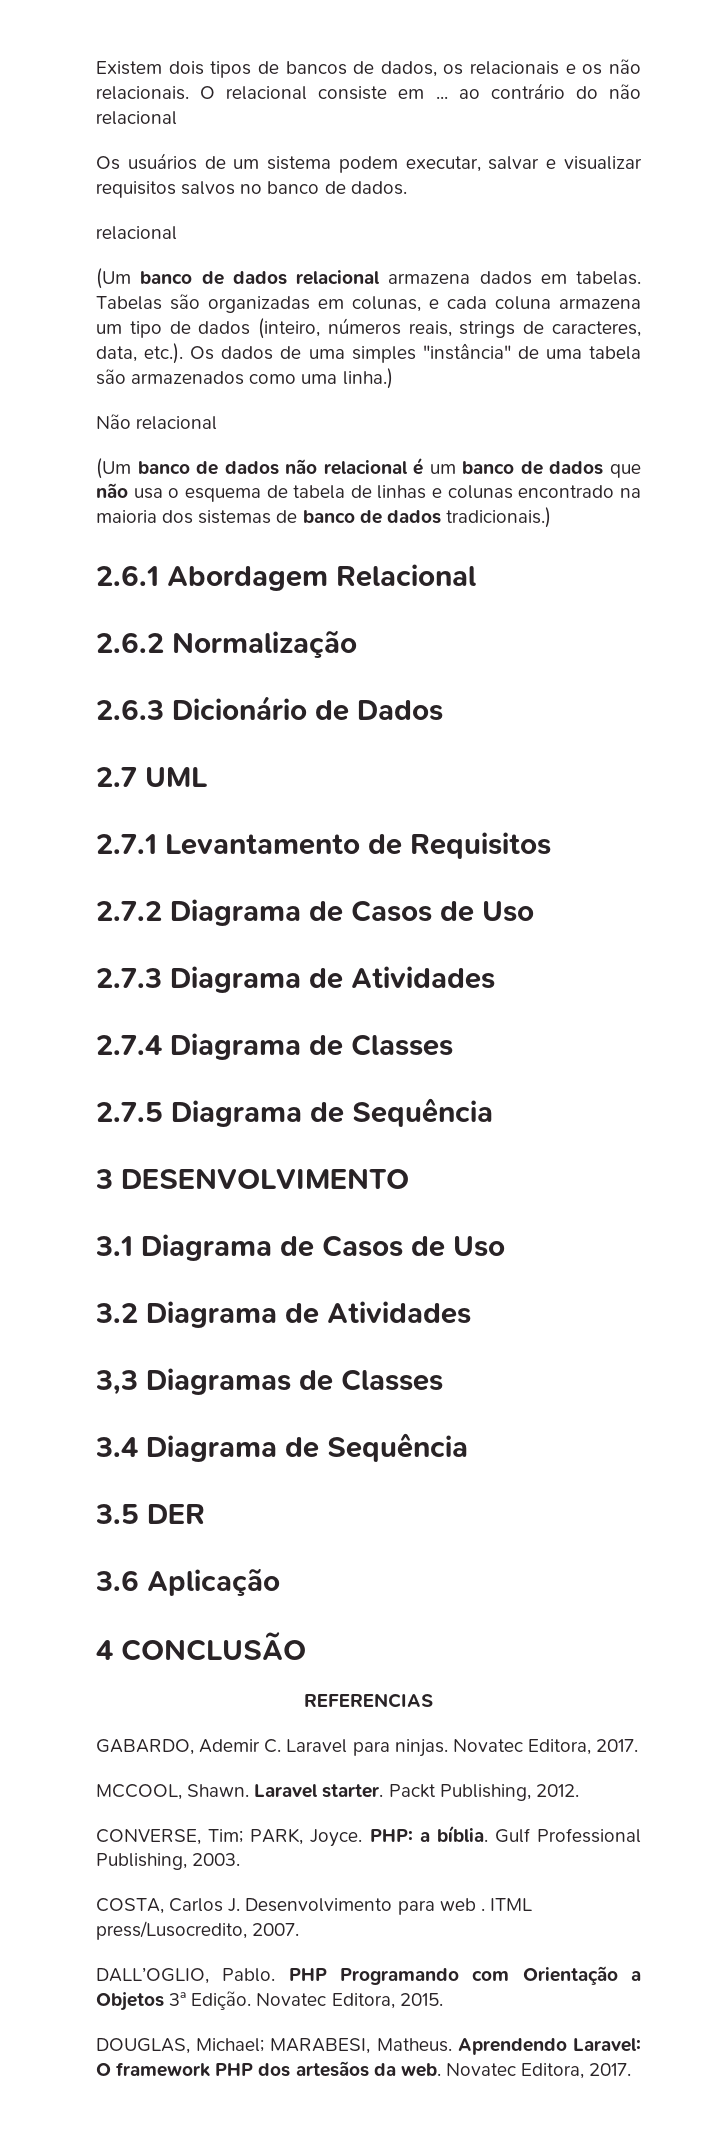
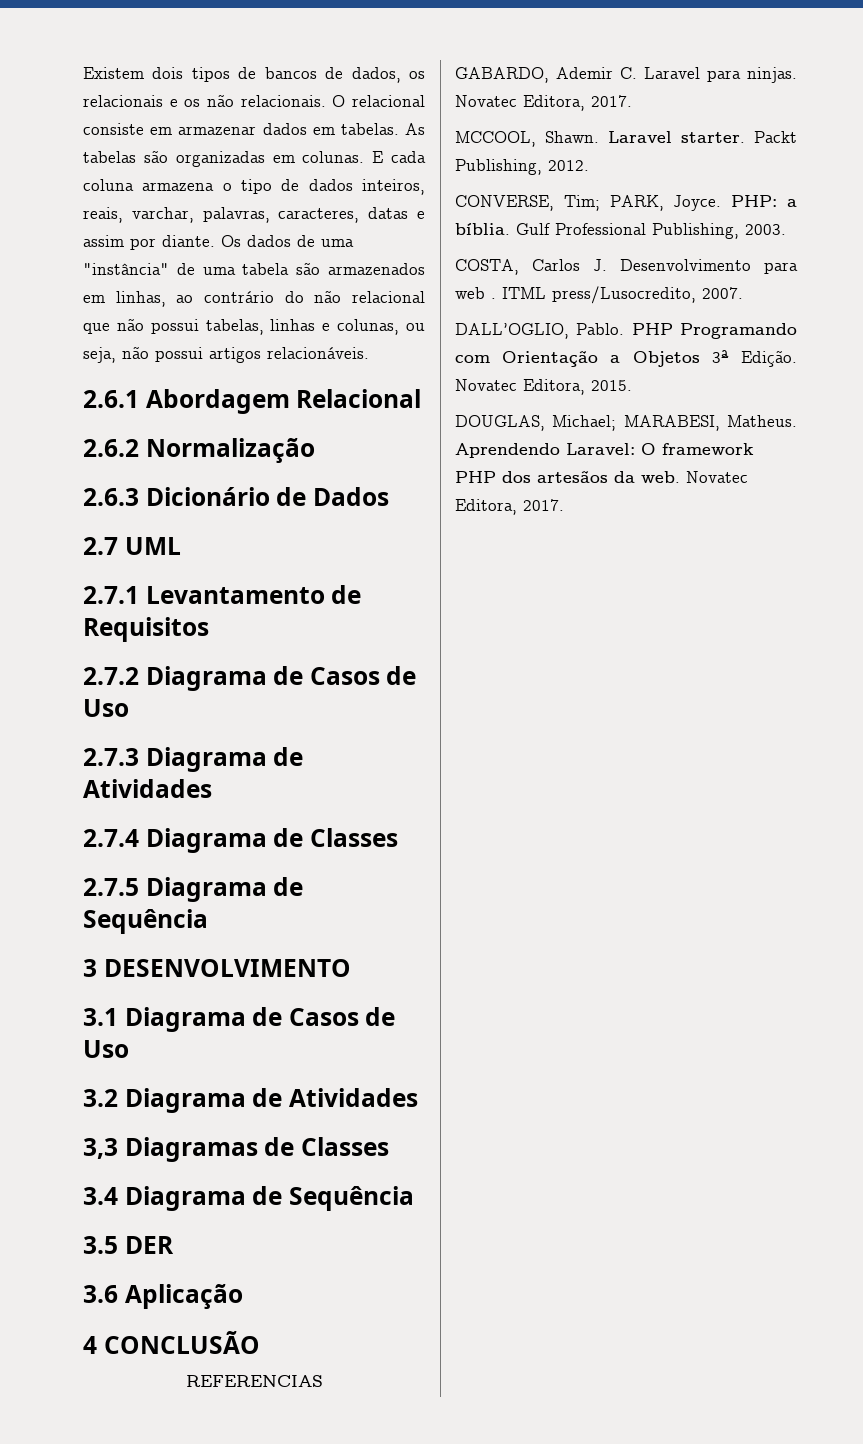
- O relacional consiste em ... ao contrário do não relacional
- Os usuários de um sistema podem executar, salvar e visualizar requisitos salvos no banco de dados.
- relacional
- (Um banco de dados relacional armazena dados em tabelas.
+ O relacional consiste em armazenar dados em tabelas.
- Tabelas são organizadas em colunas, e cada coluna armazena um tipo de dados (inteiro, números reais, strings de caracteres, data, etc.). Os dados de uma simples "instância" de uma tabela são armazenados como uma linha.)
- Não relacional
- (Um banco de dados não relacional é um banco de dados que não usa o esquema de tabela de linhas e colunas encontrado na maioria dos sistemas de banco de dados tradicionais.)
+ As tabelas são organizadas em colunas. E cada coluna armazena o tipo de dados inteiros, reais, varchar, palavras, caracteres, datas e assim por diante. Os dados de uma "instância" de uma tabela são armazenados em linhas, ao contrário do não relacional que não possui tabelas, linhas e colunas, ou seja, não possui artigos relacionáveis.

